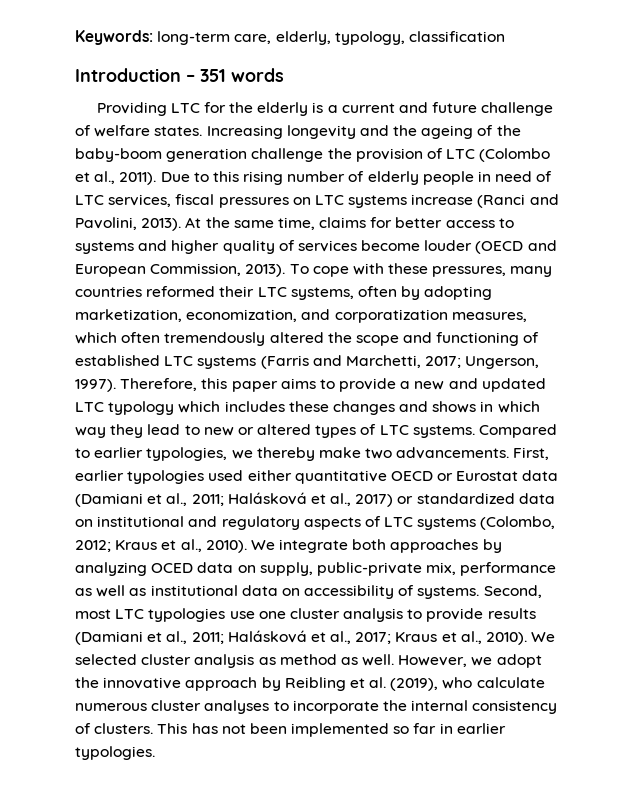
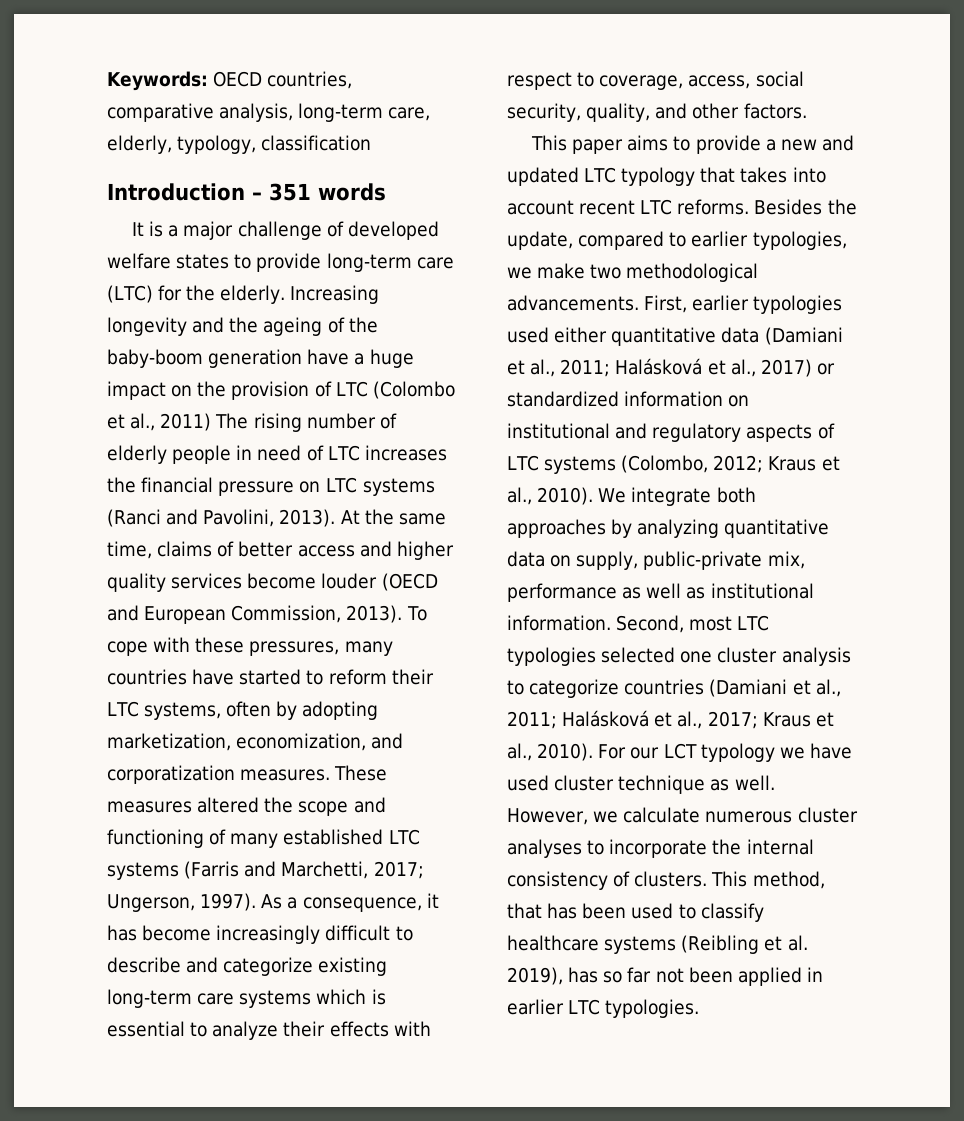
- Keywords: long-term care, elderly, typology, classification
+ Keywords: OECD countries, comparative analysis, long-term care, elderly, typology, classification
- Providing LTC for the elderly is a current and future challenge of welfare states.
+ It is a major challenge of developed welfare states to provide long-term care (LTC) for the elderly.
- Increasing longevity and the ageing of the baby-boom generation challenge the provision of LTC (Colombo et al., 2011). Due to this rising number of elderly people in need of LTC services, fiscal pressures on LTC systems increase (Ranci and Pavolini, 2013).
+ Increasing longevity and the ageing of the baby-boom generation have a huge impact on the provision of LTC (Colombo et al., 2011) The rising number of elderly people in need of LTC increases the financial pressure on LTC systems (Ranci and Pavolini, 2013).
- At the same time, claims for better access to systems and higher quality of services become louder (OECD and European Commission, 2013).
+ At the same time, claims of better access and higher quality services become louder (OECD and European Commission, 2013).
- To cope with these pressures, many countries reformed their LTC systems, often by adopting marketization, economization, and corporatization measures, which often tremendously altered the scope and functioning of established LTC systems (Farris and Marchetti, 2017; Ungerson, 1997).
+ To cope with these pressures, many countries have started to reform their LTC systems, often by adopting marketization, economization, and corporatization measures. These measures altered the scope and functioning of many established LTC systems (Farris and Marchetti, 2017; Ungerson, 1997).
- Therefore, this paper aims to provide a new and updated LTC typology which includes these changes and shows in which way they lead to new or altered types of LTC systems. Compared to earlier typologies, we thereby make two advancements.
+ As a consequence, it has become increasingly difficult to describe and categorize existing long-term care systems which is essential to analyze their effects with respect to coverage, access, social security, quality, and other factors.
+ This paper aims to provide a new and updated LTC typology that takes into account recent LTC reforms. Besides the update, compared to earlier typologies, we make two methodological advancements.
- First, earlier typologies used either quantitative OECD or Eurostat data (Damiani et al., 2011; Halásková et al., 2017) or standardized data on institutional and regulatory aspects of LTC systems (Colombo, 2012; Kraus et al., 2010).
+ First, earlier typologies used either quantitative data (Damiani et al., 2011; Halásková et al., 2017) or standardized information on institutional and regulatory aspects of LTC systems (Colombo, 2012; Kraus et al., 2010).
- We integrate both approaches by analyzing OCED data on supply, public-private mix, performance as well as institutional data on accessibility of systems.
+ We integrate both approaches by analyzing quantitative data on supply, public-private mix, performance as well as institutional information.
- Second, most LTC typologies use one cluster analysis to provide results (Damiani et al., 2011; Halásková et al., 2017; Kraus et al., 2010).
+ Second, most LTC typologies selected one cluster analysis to categorize countries (Damiani et al., 2011; Halásková et al., 2017; Kraus et al., 2010).
- We selected cluster analysis as method as well. However, we adopt the innovative approach by Reibling et al. (2019), who calculate numerous cluster analyses to incorporate the internal consistency of clusters.
+ For our LCT typology we have used cluster technique as well. However, we calculate numerous cluster analyses to incorporate the internal consistency of clusters.
- This has not been implemented so far in earlier typologies.
+ This method, that has been used to classify healthcare systems (Reibling et al. 2019), has so far not been applied in earlier LTC typologies.

